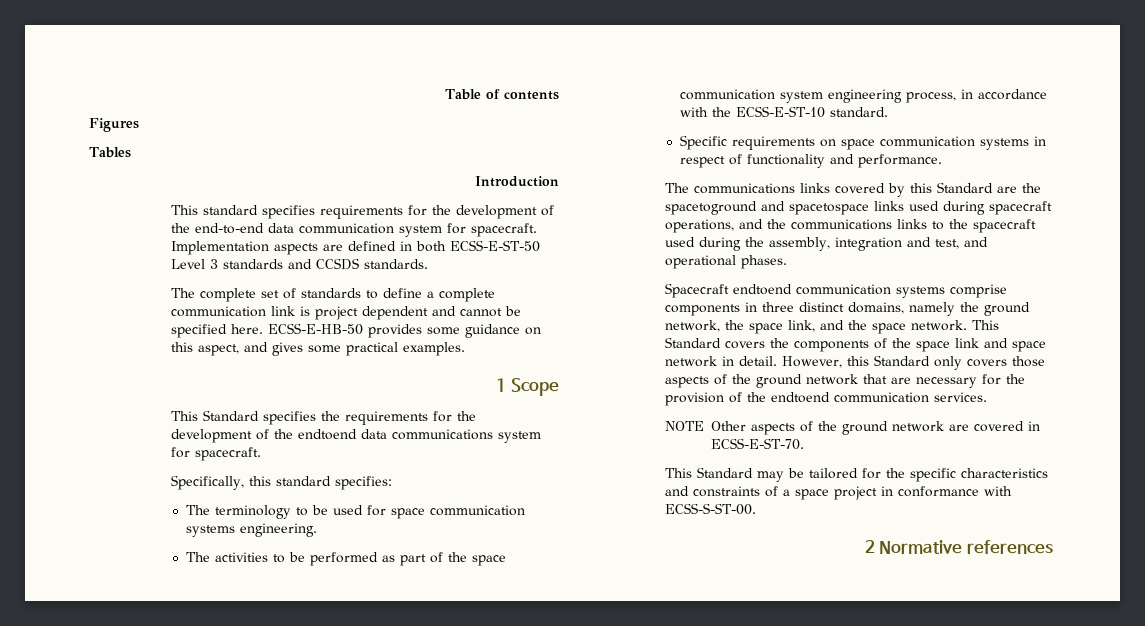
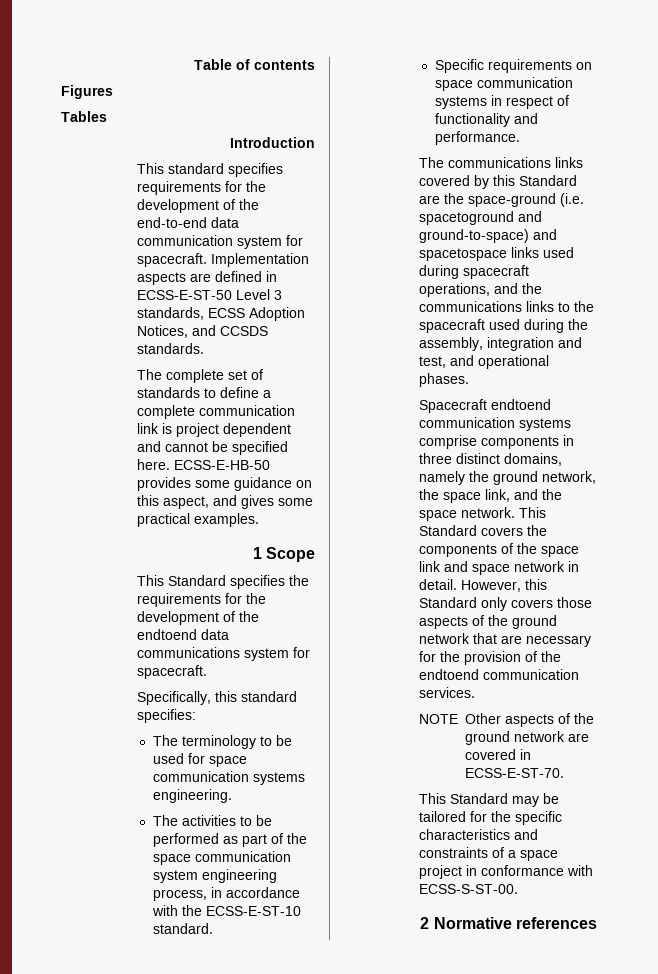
- Implementation aspects are defined in both ECSS-E-ST-50 Level 3 standards and CCSDS standards.
+ Implementation aspects are defined in ECSS-E-ST-50 Level 3 standards, ECSS Adoption Notices, and CCSDS standards.
- The communications links covered by this Standard are the spacetoground and spacetospace links used during spacecraft operations, and the communications links to the spacecraft used during the assembly, integration and test, and operational phases.
+ The communications links covered by this Standard are the space-ground (i.e. spacetoground and ground-to-space) and spacetospace links used during spacecraft operations, and the communications links to the spacecraft used during the assembly, integration and test, and operational phases.

